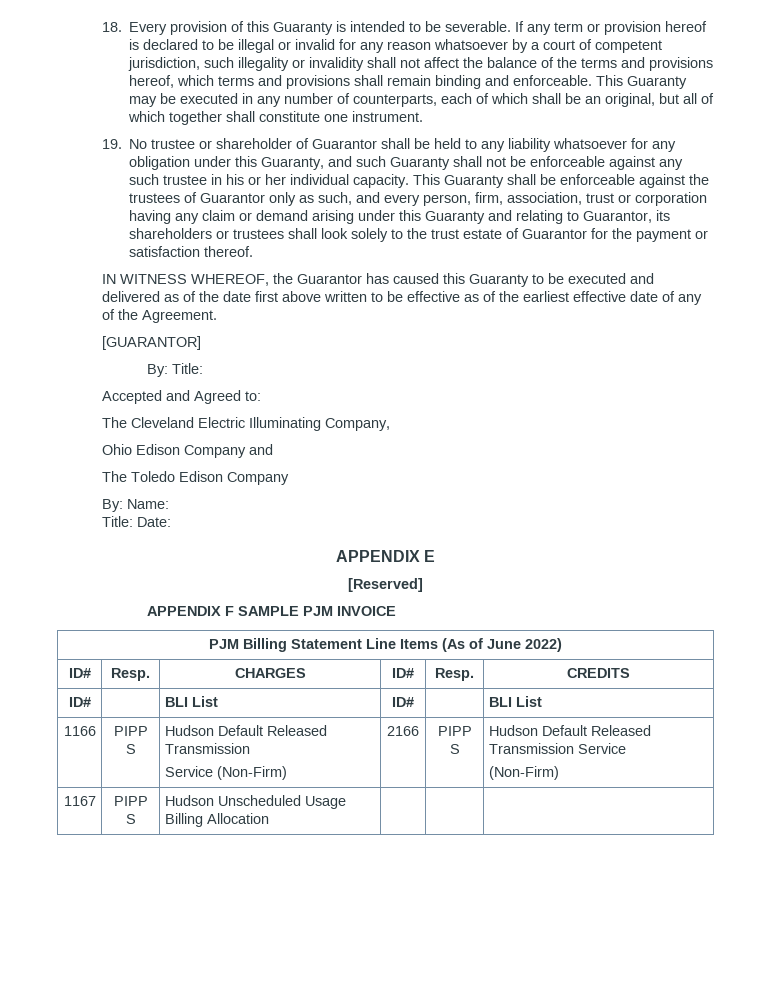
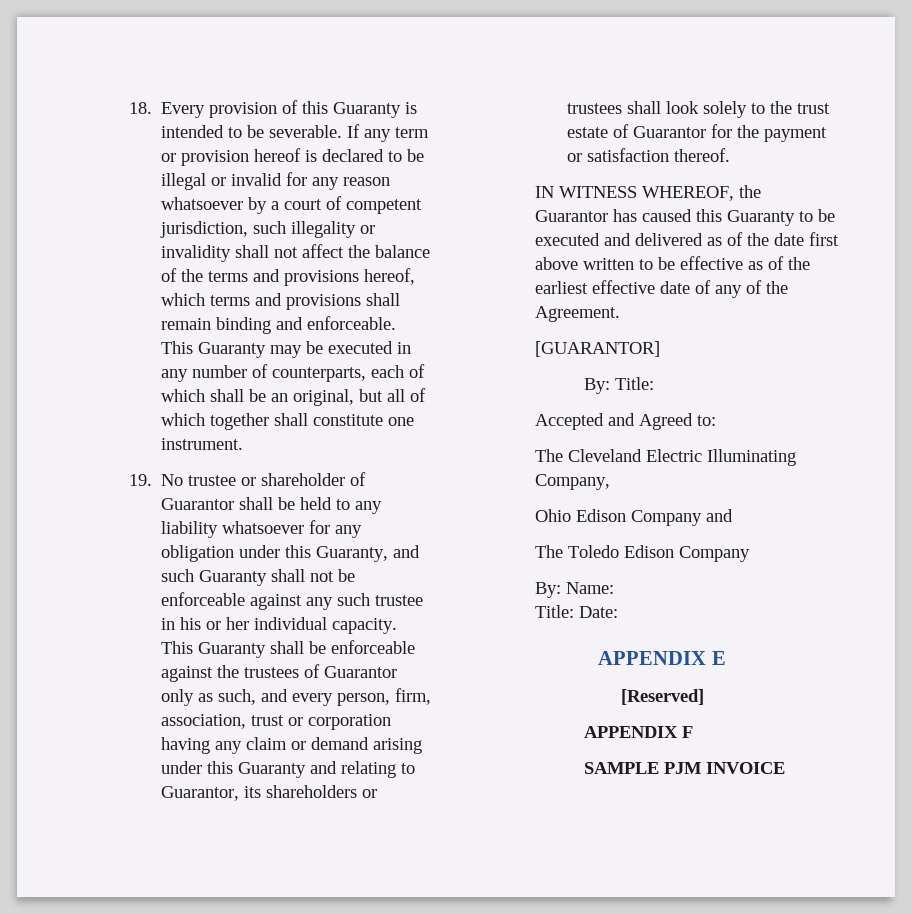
- APPENDIX F SAMPLE PJM INVOICE
+ APPENDIX F
+ SAMPLE PJM INVOICE
- PJM Billing Statement Line Items (As of June 2022)
- ID# | Resp. | CHARGES | ID# | Resp. | CREDITS
- ID# | | BLI List | ID# | | BLI List
- 1166 | PIPP S | Hudson Default Released Transmission
- Service (Non-Firm) | 2166 | PIPP S | Hudson Default Released Transmission Service
- (Non-Firm)
- 1167 | PIPP S | Hudson Unscheduled Usage Billing Allocation | | |

